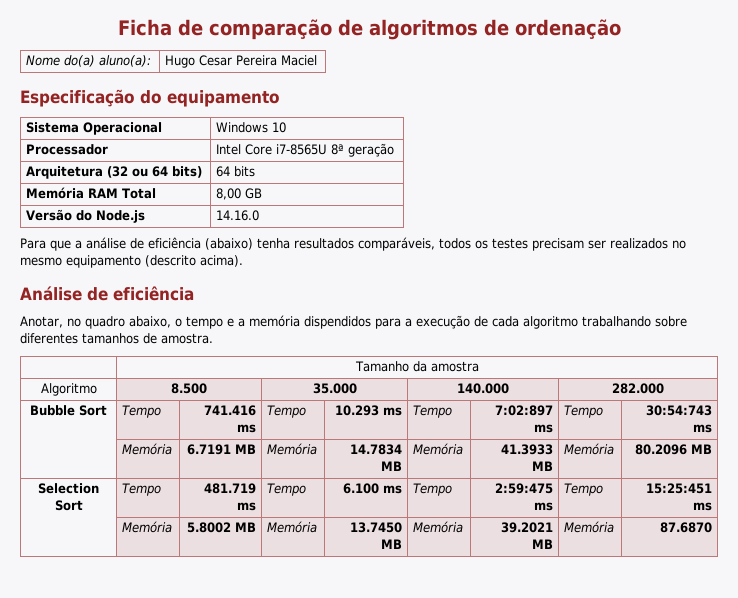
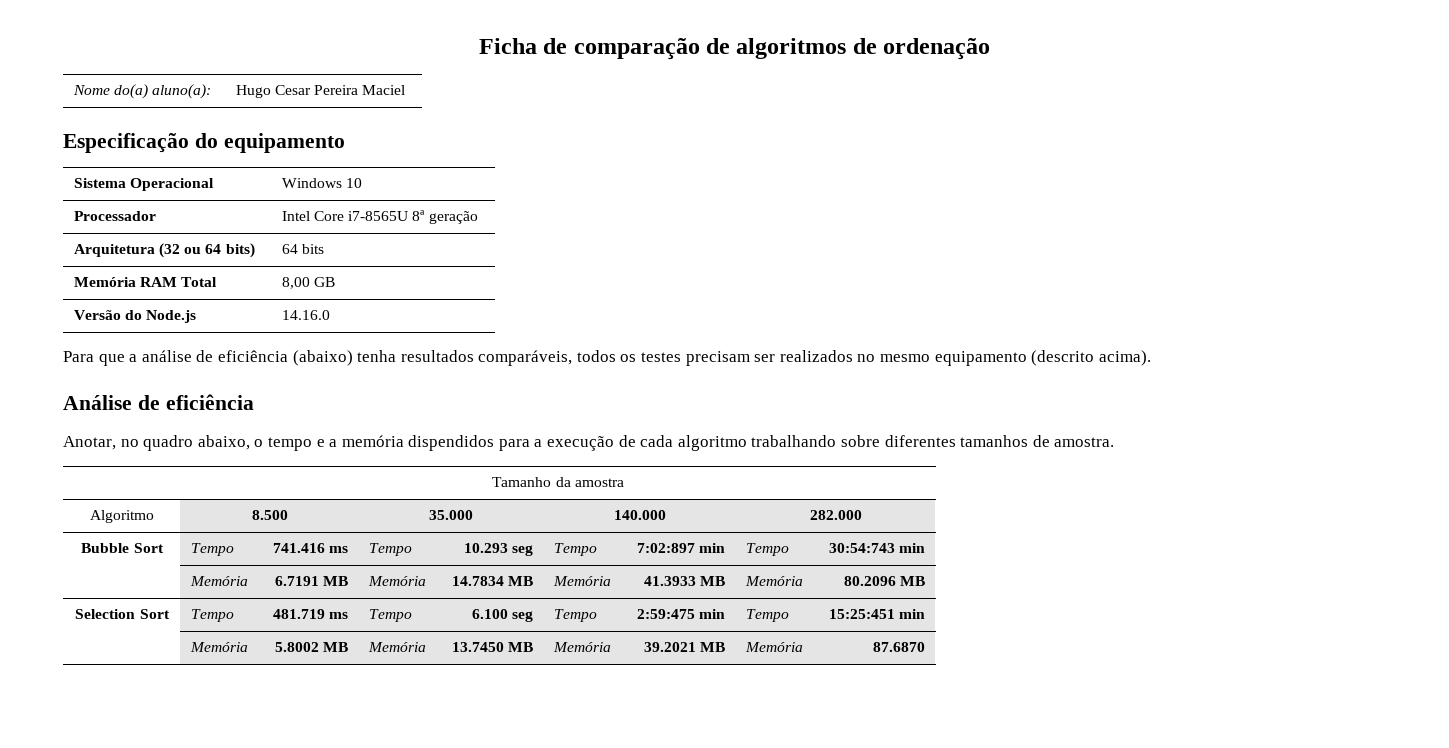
- Bubble Sort | Tempo | 741.416 ms | Tempo | 10.293 ms | Tempo | 7:02:897 ms | Tempo | 30:54:743 ms
+ Bubble Sort | Tempo | 741.416 ms | Tempo | 10.293 seg | Tempo | 7:02:897 min | Tempo | 30:54:743 min
- Selection Sort | Tempo | 481.719 ms | Tempo | 6.100 ms | Tempo | 2:59:475 ms | Tempo | 15:25:451 ms
+ Selection Sort | Tempo | 481.719 ms | Tempo | 6.100 seg | Tempo | 2:59:475 min | Tempo | 15:25:451 min

